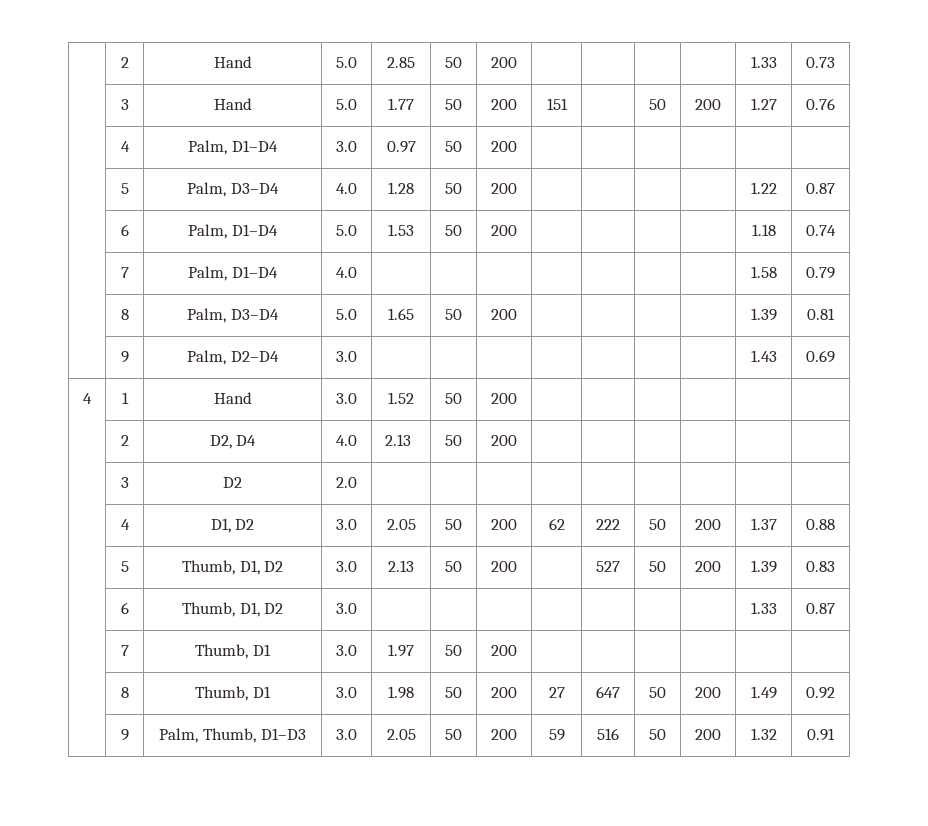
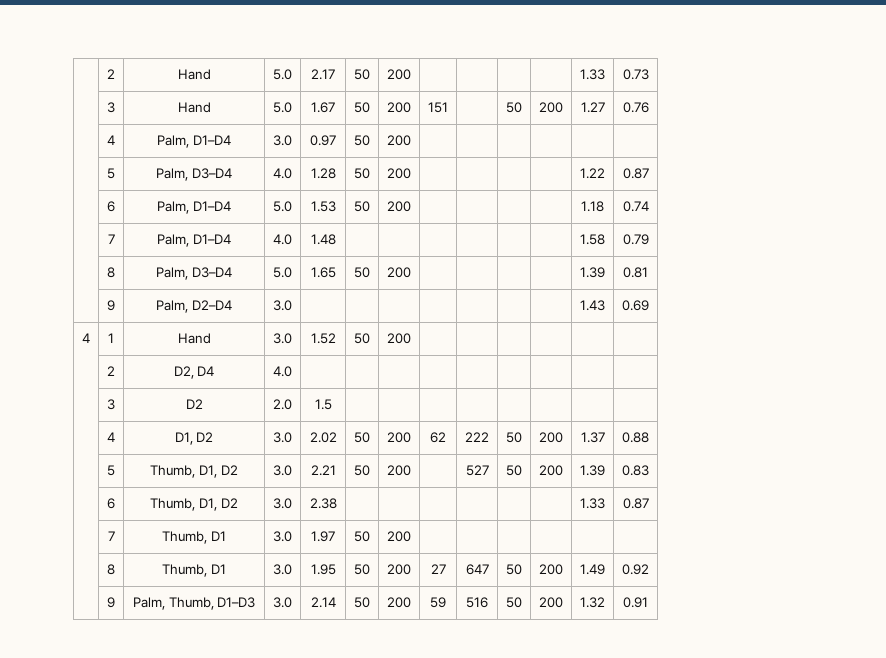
- | 2 | Hand | 5.0 | 2.85 | 50 | 200 | | | | | 1.33 | 0.73
+ | 2 | Hand | 5.0 | 2.17 | 50 | 200 | | | | | 1.33 | 0.73
- | 3 | Hand | 5.0 | 1.77 | 50 | 200 | 151 | | 50 | 200 | 1.27 | 0.76
+ | 3 | Hand | 5.0 | 1.67 | 50 | 200 | 151 | | 50 | 200 | 1.27 | 0.76
- | 7 | Palm, D1–D4 | 4.0 | | | | | | | | 1.58 | 0.79
+ | 7 | Palm, D1–D4 | 4.0 | 1.48 | | | | | | | 1.58 | 0.79
- | 2 | D2, D4 | 4.0 | 2.13 | 50 | 200 | | | | | |
+ | 2 | D2, D4 | 4.0 | | | | | | | | |
- | 3 | D2 | 2.0 | | | | | | | | |
+ | 3 | D2 | 2.0 | 1.5 | | | | | | | |
- | 4 | D1, D2 | 3.0 | 2.05 | 50 | 200 | 62 | 222 | 50 | 200 | 1.37 | 0.88
+ | 4 | D1, D2 | 3.0 | 2.02 | 50 | 200 | 62 | 222 | 50 | 200 | 1.37 | 0.88
- | 5 | Thumb, D1, D2 | 3.0 | 2.13 | 50 | 200 | | 527 | 50 | 200 | 1.39 | 0.83
+ | 5 | Thumb, D1, D2 | 3.0 | 2.21 | 50 | 200 | | 527 | 50 | 200 | 1.39 | 0.83
- | 6 | Thumb, D1, D2 | 3.0 | | | | | | | | 1.33 | 0.87
+ | 6 | Thumb, D1, D2 | 3.0 | 2.38 | | | | | | | 1.33 | 0.87
- | 8 | Thumb, D1 | 3.0 | 1.98 | 50 | 200 | 27 | 647 | 50 | 200 | 1.49 | 0.92
+ | 8 | Thumb, D1 | 3.0 | 1.95 | 50 | 200 | 27 | 647 | 50 | 200 | 1.49 | 0.92
- | 9 | Palm, Thumb, D1–D3 | 3.0 | 2.05 | 50 | 200 | 59 | 516 | 50 | 200 | 1.32 | 0.91
+ | 9 | Palm, Thumb, D1–D3 | 3.0 | 2.14 | 50 | 200 | 59 | 516 | 50 | 200 | 1.32 | 0.91

